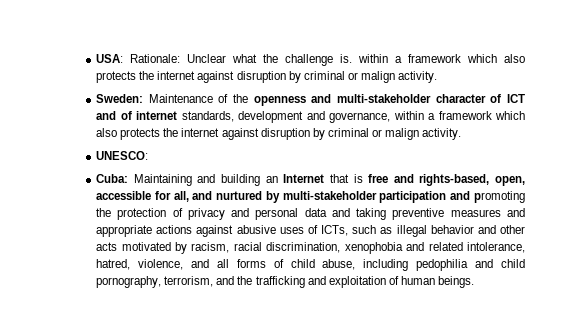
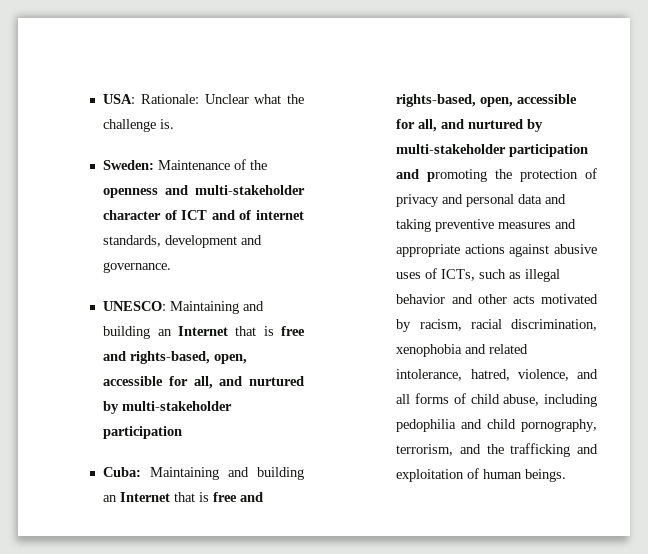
- USA: Rationale: Unclear what the challenge is. within a framework which also protects the internet against disruption by criminal or malign activity.
+ USA: Rationale: Unclear what the challenge is.
- Sweden: Maintenance of the openness and multi-stakeholder character of ICT and of internet standards, development and governance, within a framework which also protects the internet against disruption by criminal or malign activity.
- UNESCO:
+ Sweden: Maintenance of the openness and multi-stakeholder character of ICT and of internet standards, development and governance.
+ UNESCO: Maintaining and building an Internet that is free and rights-based, open, accessible for all, and nurtured by multi-stakeholder participation

